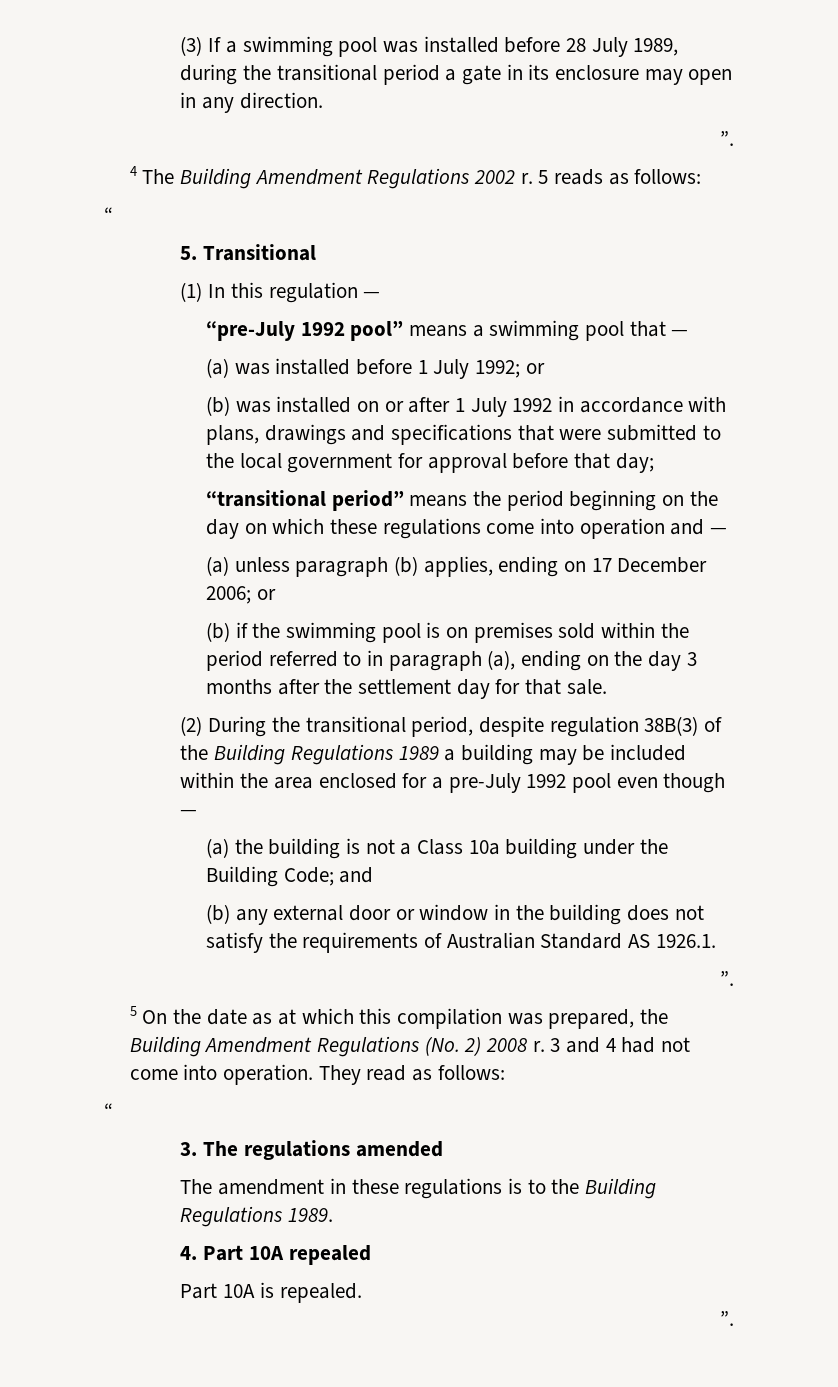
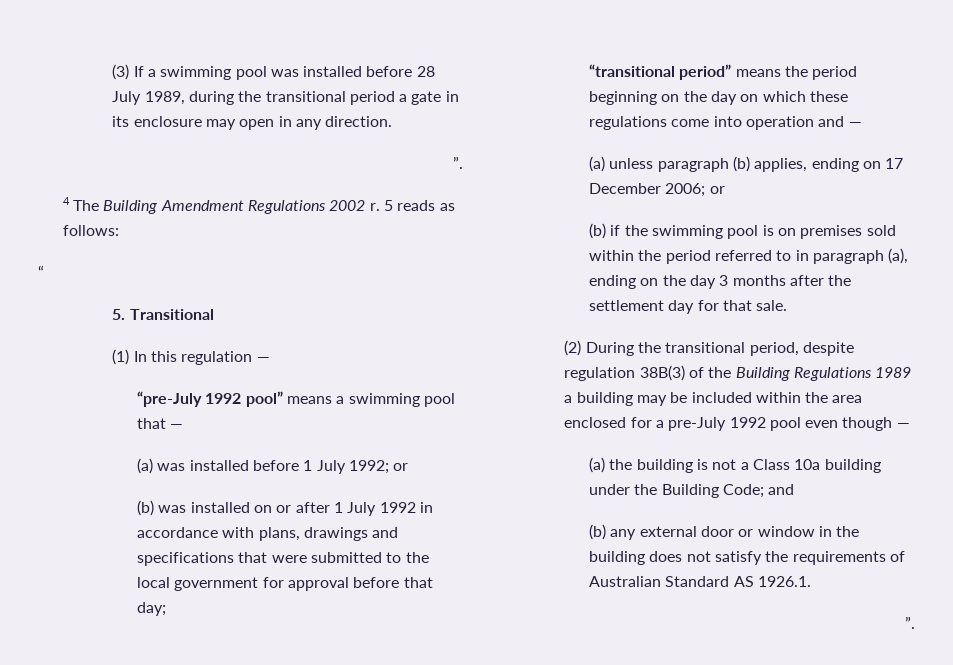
- 5 On the date as at which this compilation was prepared, the Building Amendment Regulations (No. 2) 2008 r. 3 and 4 had not come into operation. They read as follows:
- “
- 3. The regulations amended
- The amendment in these regulations is to the Building Regulations 1989.
- 4. Part 10A repealed
- Part 10A is repealed.
- ”.

